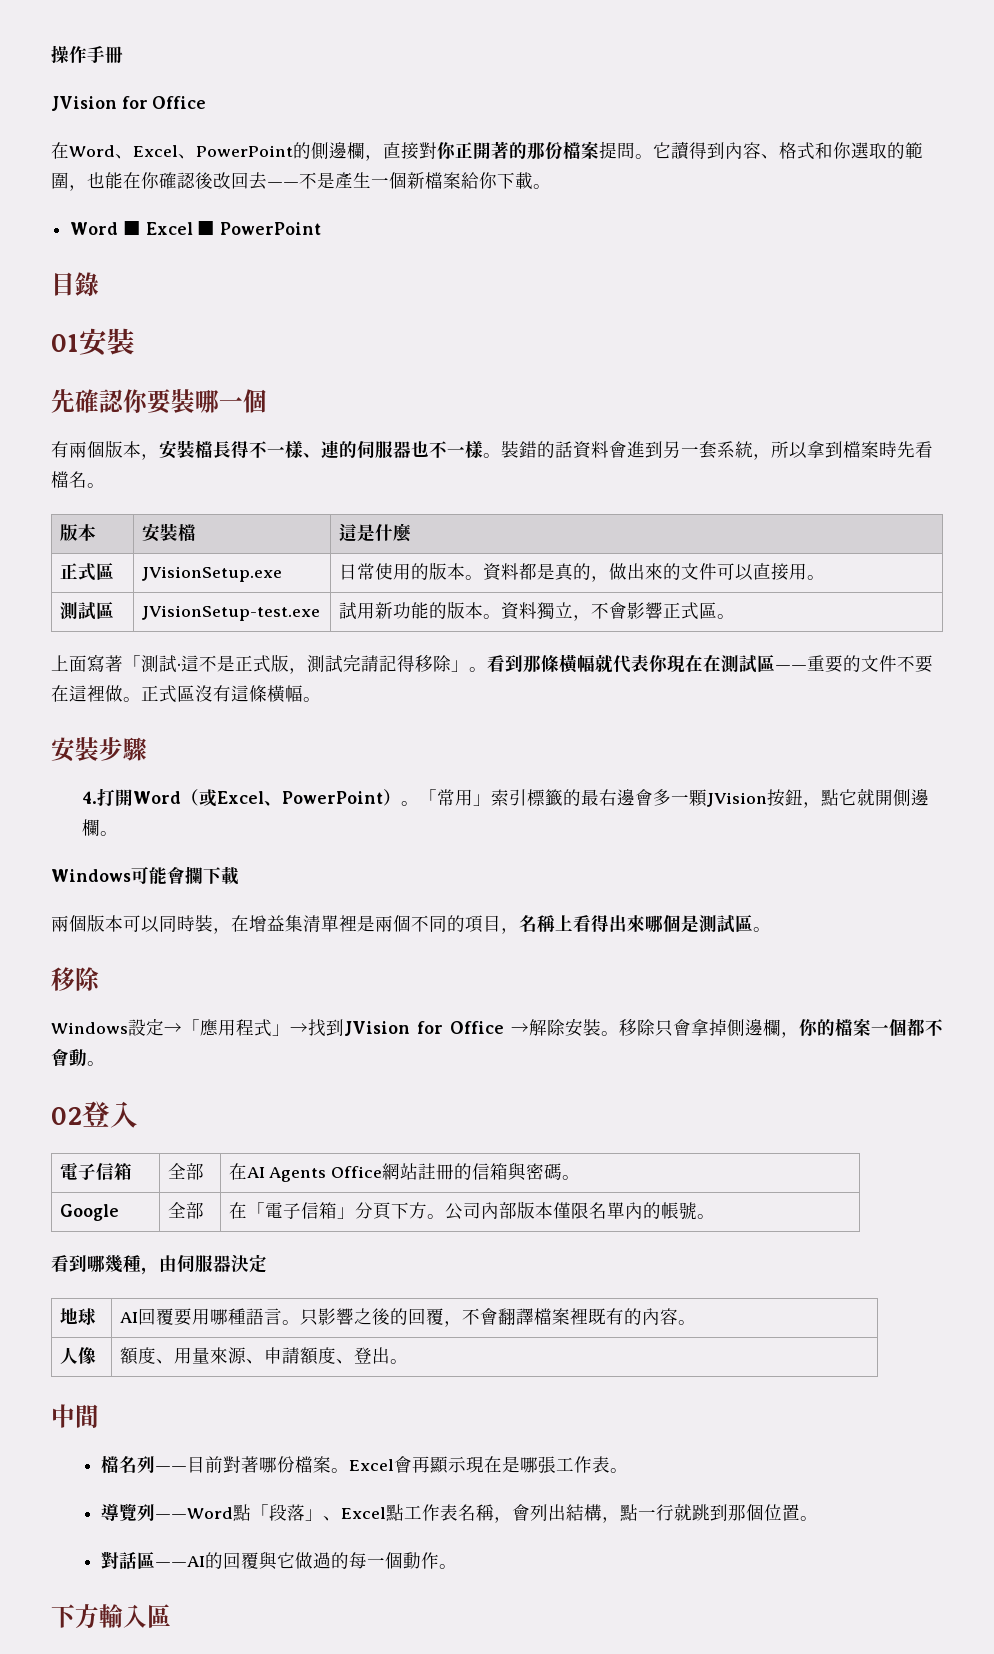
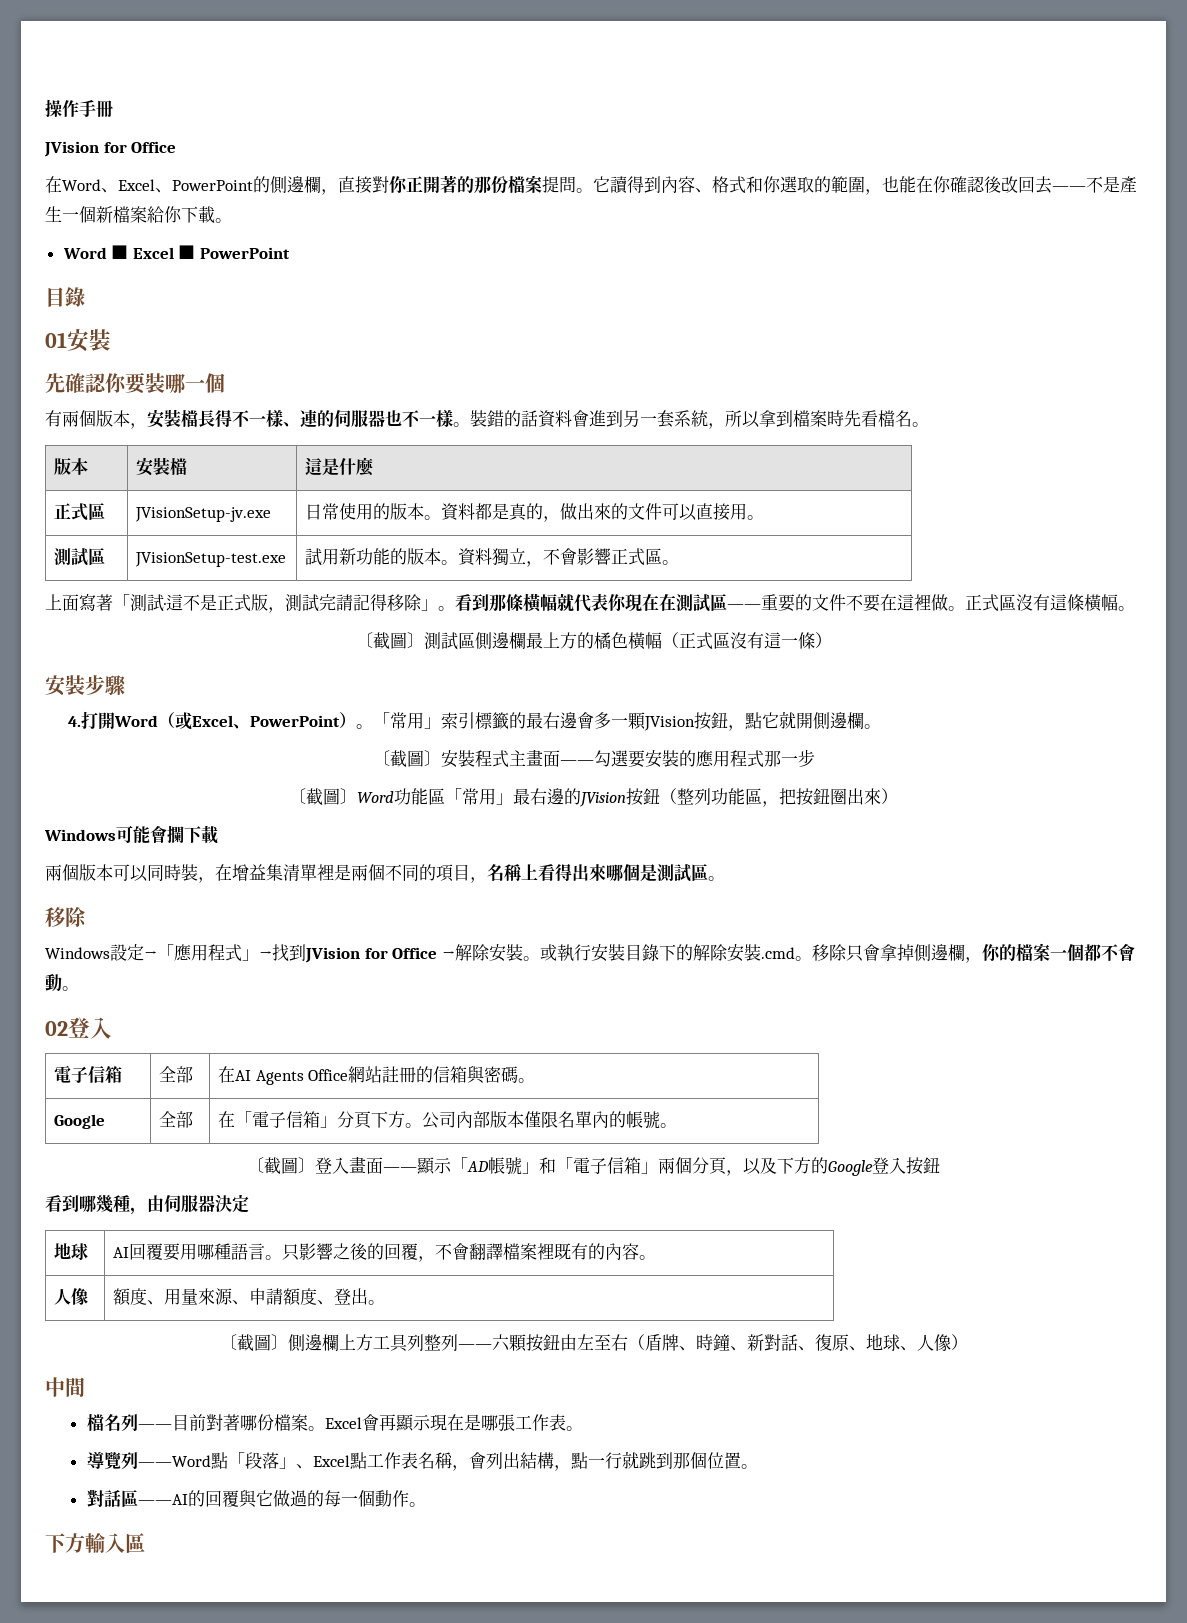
- 正式區 | JVisionSetup.exe | 日常使用的版本。資料都是真的，做出來的文件可以直接用。
+ 正式區 | JVisionSetup-jv.exe | 日常使用的版本。資料都是真的，做出來的文件可以直接用。
+ 〔截圖〕測試區側邊欄最上方的橘色橫幅（正式區沒有這一條）
+ 〔截圖〕安裝程式主畫面——勾選要安裝的應用程式那一步
+ 〔截圖〕Word功能區「常用」最右邊的JVision按鈕（整列功能區，把按鈕圈出來）
+ 或執行安裝目錄下的解除安裝.cmd。
+ 〔截圖〕登入畫面——顯示「AD帳號」和「電子信箱」兩個分頁，以及下方的Google登入按鈕
+ 〔截圖〕側邊欄上方工具列整列——六顆按鈕由左至右（盾牌、時鐘、新對話、復原、地球、人像）

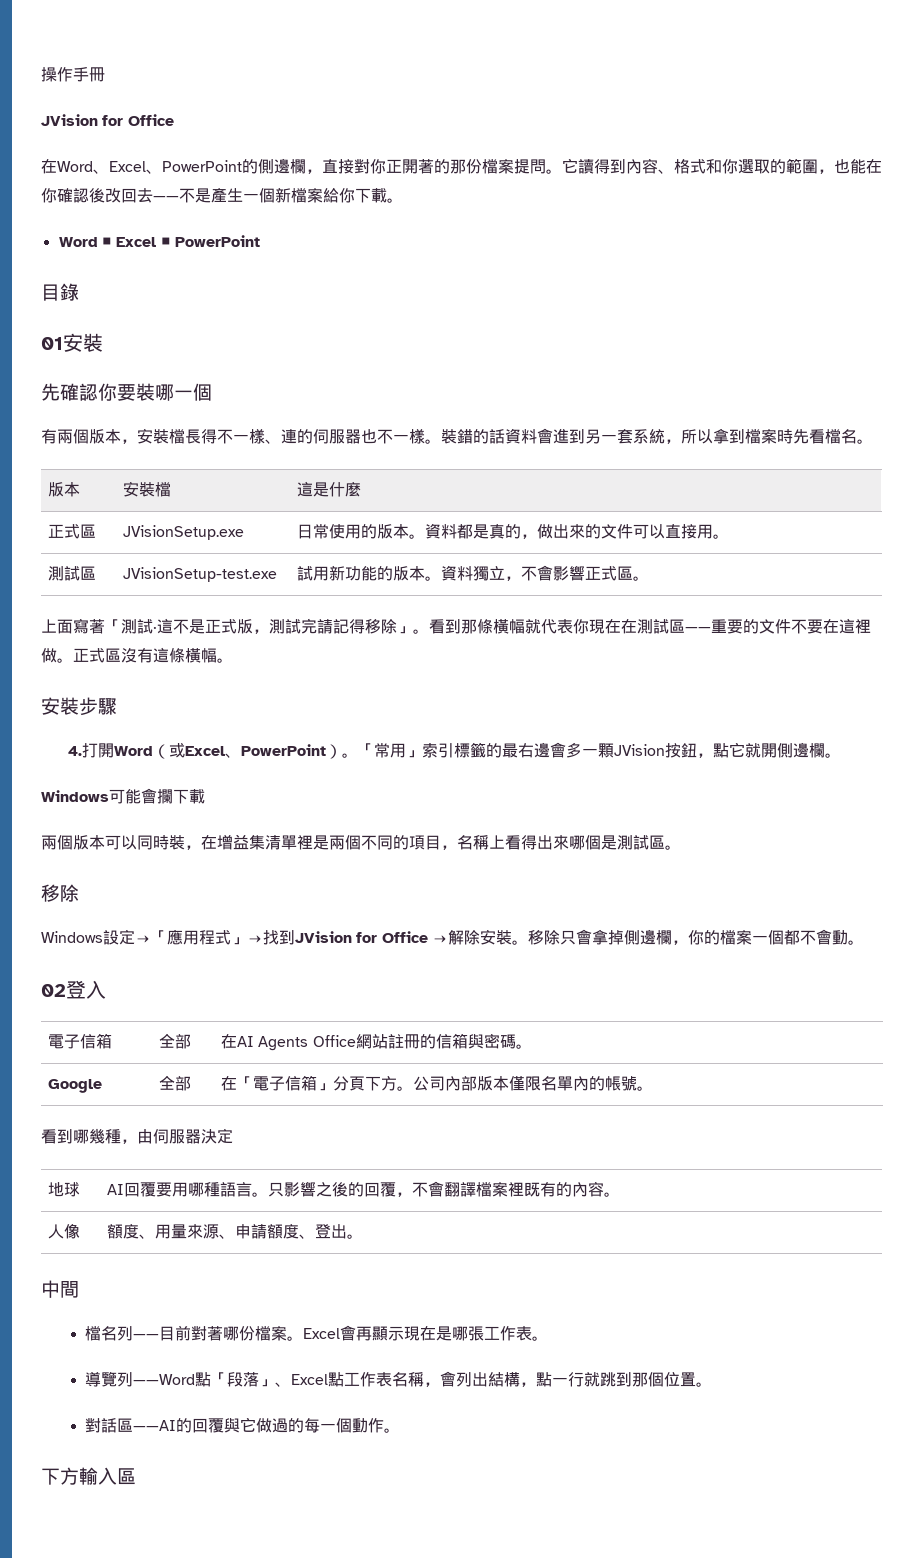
- 正式區 | JVisionSetup-jv.exe | 日常使用的版本。資料都是真的，做出來的文件可以直接用。
+ 正式區 | JVisionSetup.exe | 日常使用的版本。資料都是真的，做出來的文件可以直接用。
- 〔截圖〕測試區側邊欄最上方的橘色橫幅（正式區沒有這一條）
- 〔截圖〕安裝程式主畫面——勾選要安裝的應用程式那一步
- 〔截圖〕Word功能區「常用」最右邊的JVision按鈕（整列功能區，把按鈕圈出來）
- 或執行安裝目錄下的解除安裝.cmd。
- 〔截圖〕登入畫面——顯示「AD帳號」和「電子信箱」兩個分頁，以及下方的Google登入按鈕
- 〔截圖〕側邊欄上方工具列整列——六顆按鈕由左至右（盾牌、時鐘、新對話、復原、地球、人像）

